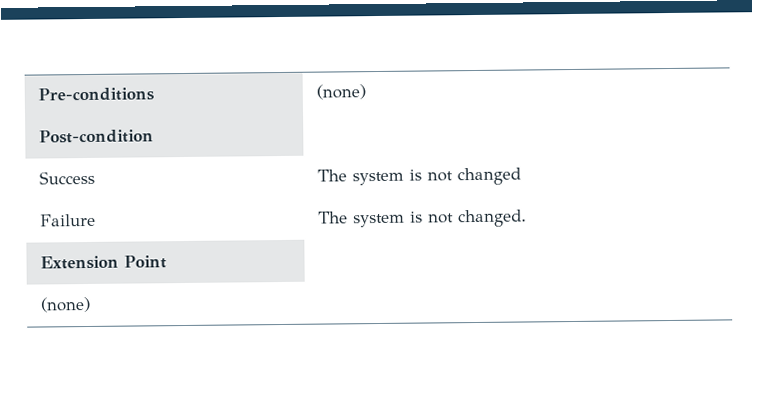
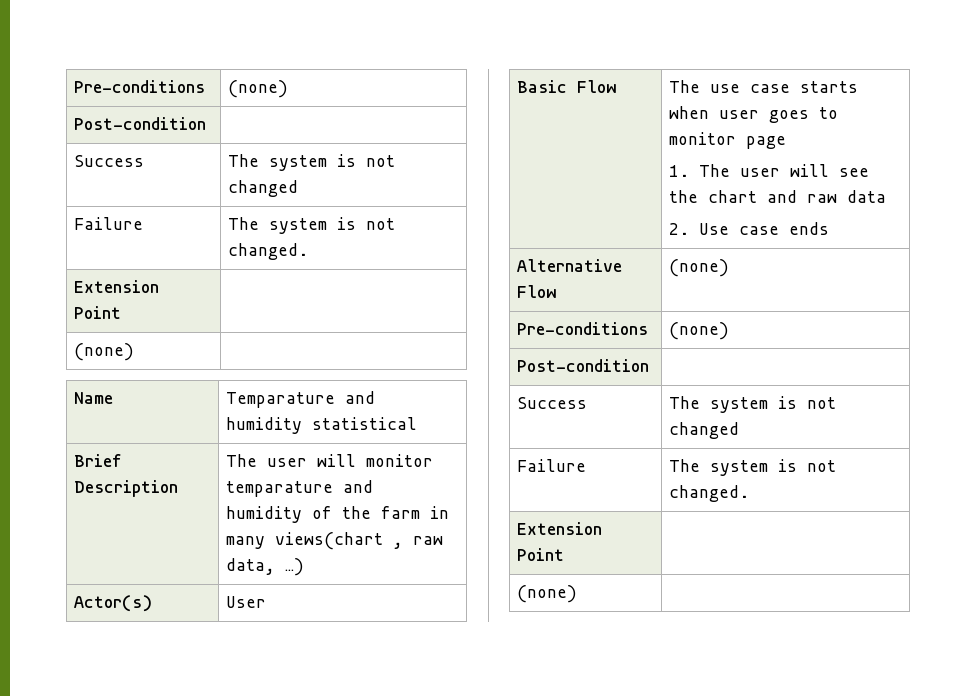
+ Name | Temparature and humidity statistical
+ Brief Description | The user will monitor temparature and humidity of the farm in many views(chart , raw data, …)
+ Actor(s) | User
+ Basic Flow | The use case starts when user goes to monitor page
+ 1. The user will see the chart and raw data
+ 2. Use case ends
+ Alternative Flow | (none)
+ Pre-conditions | (none)
+ Post-condition |
+ Success | The system is not changed
+ Failure | The system is not changed.
+ Extension Point |
+ (none) |

